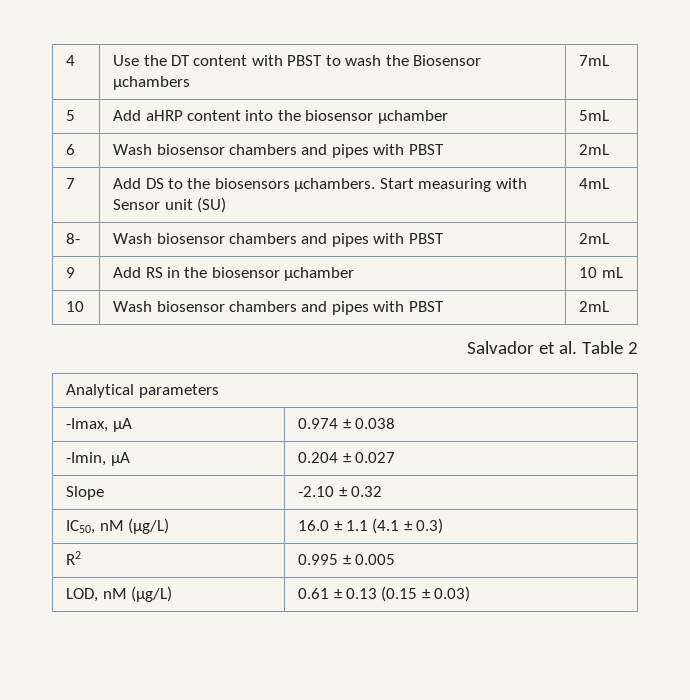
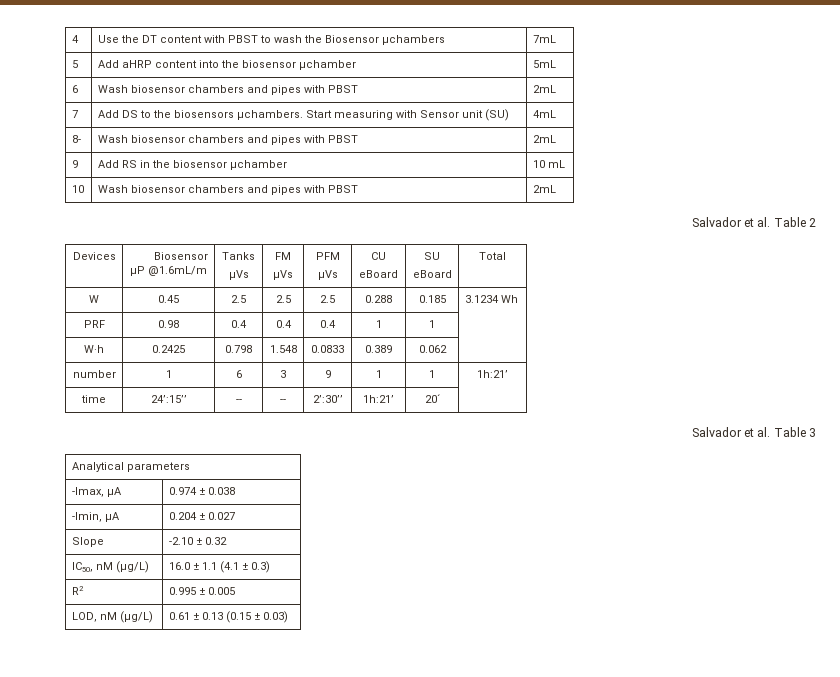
+ Devices | Biosensor
+ µP @1.6mL/m | Tanks
+ µVs | FM
+ µVs | PFM
+ µVs | CU
+ eBoard | SU
+ eBoard | Total
+ W | 0.45 | 2.5 | 2.5 | 2.5 | 0.288 | 0.185 | 3.1234 Wh
+ PRF | 0.98 | 0.4 | 0.4 | 0.4 | 1 | 1 |
+ W·h | 0.2425 | 0.798 | 1.548 | 0.0833 | 0.389 | 0.062 |
+ number | 1 | 6 | 3 | 9 | 1 | 1 | 1h:21’
+ time | 24’:15’’ | -- | -- | 2’:30’’ | 1h:21’ | 20´ |
+ Salvador et al. Table 3

